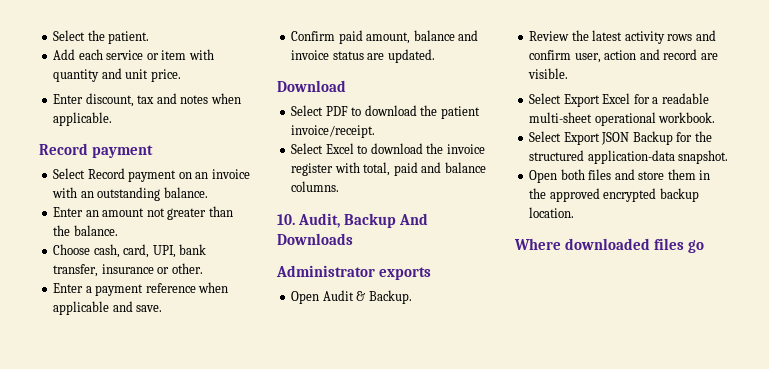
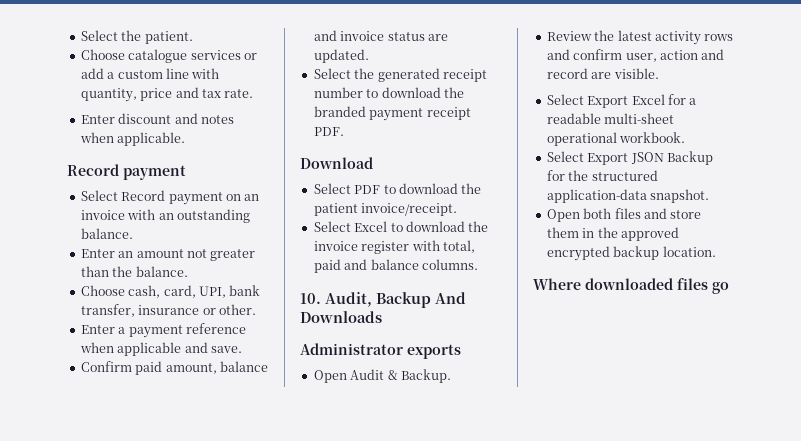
- Add each service or item with quantity and unit price.
- Enter discount, tax and notes when applicable.
+ Choose catalogue services or add a custom line with quantity, price and tax rate.
+ Enter discount and notes when applicable.
+ Select the generated receipt number to download the branded payment receipt PDF.

